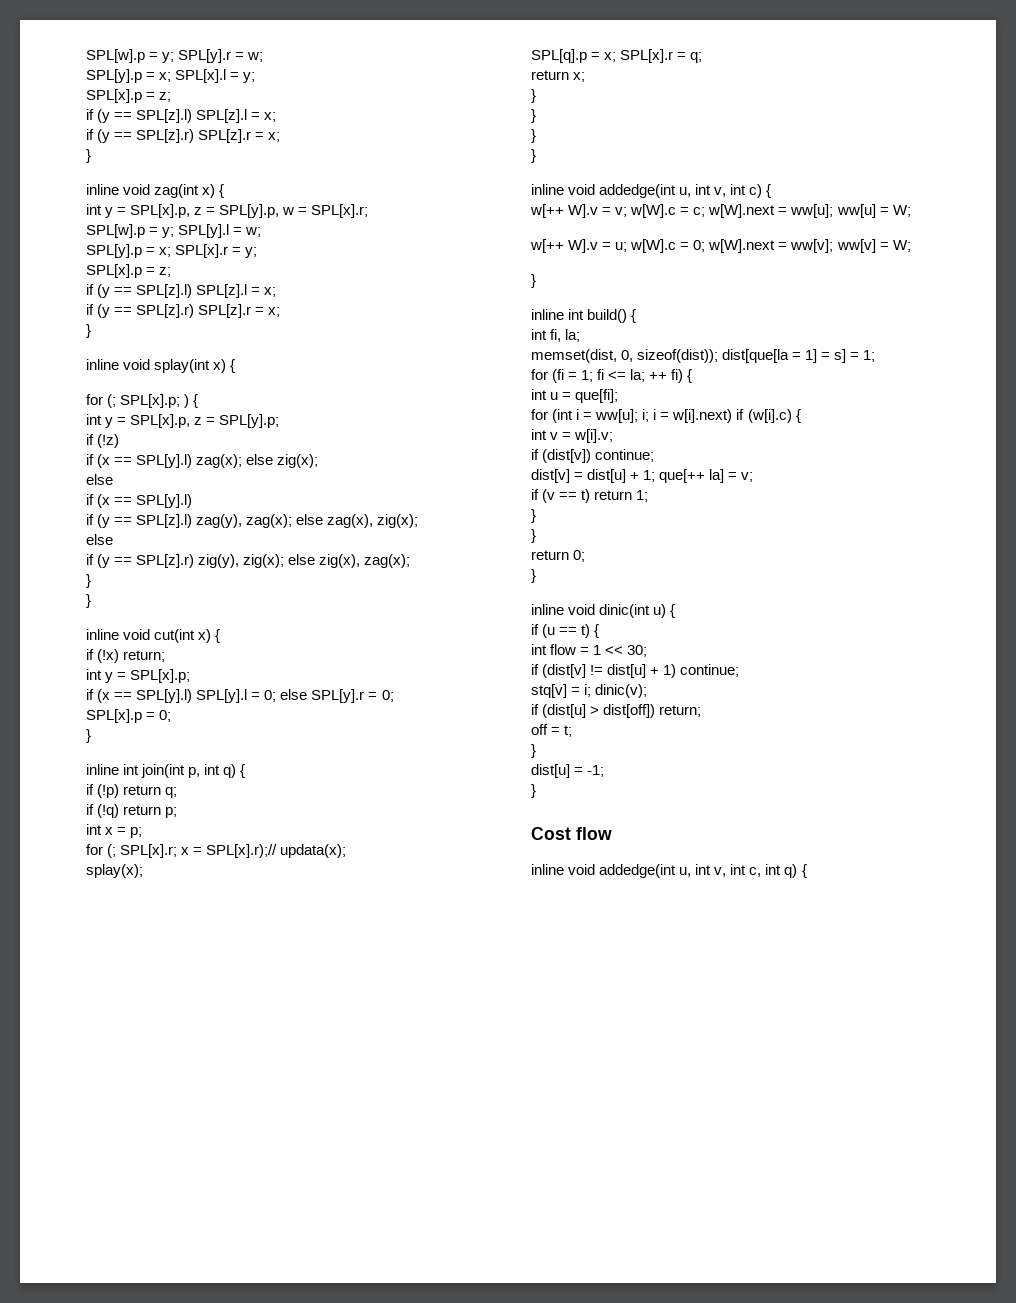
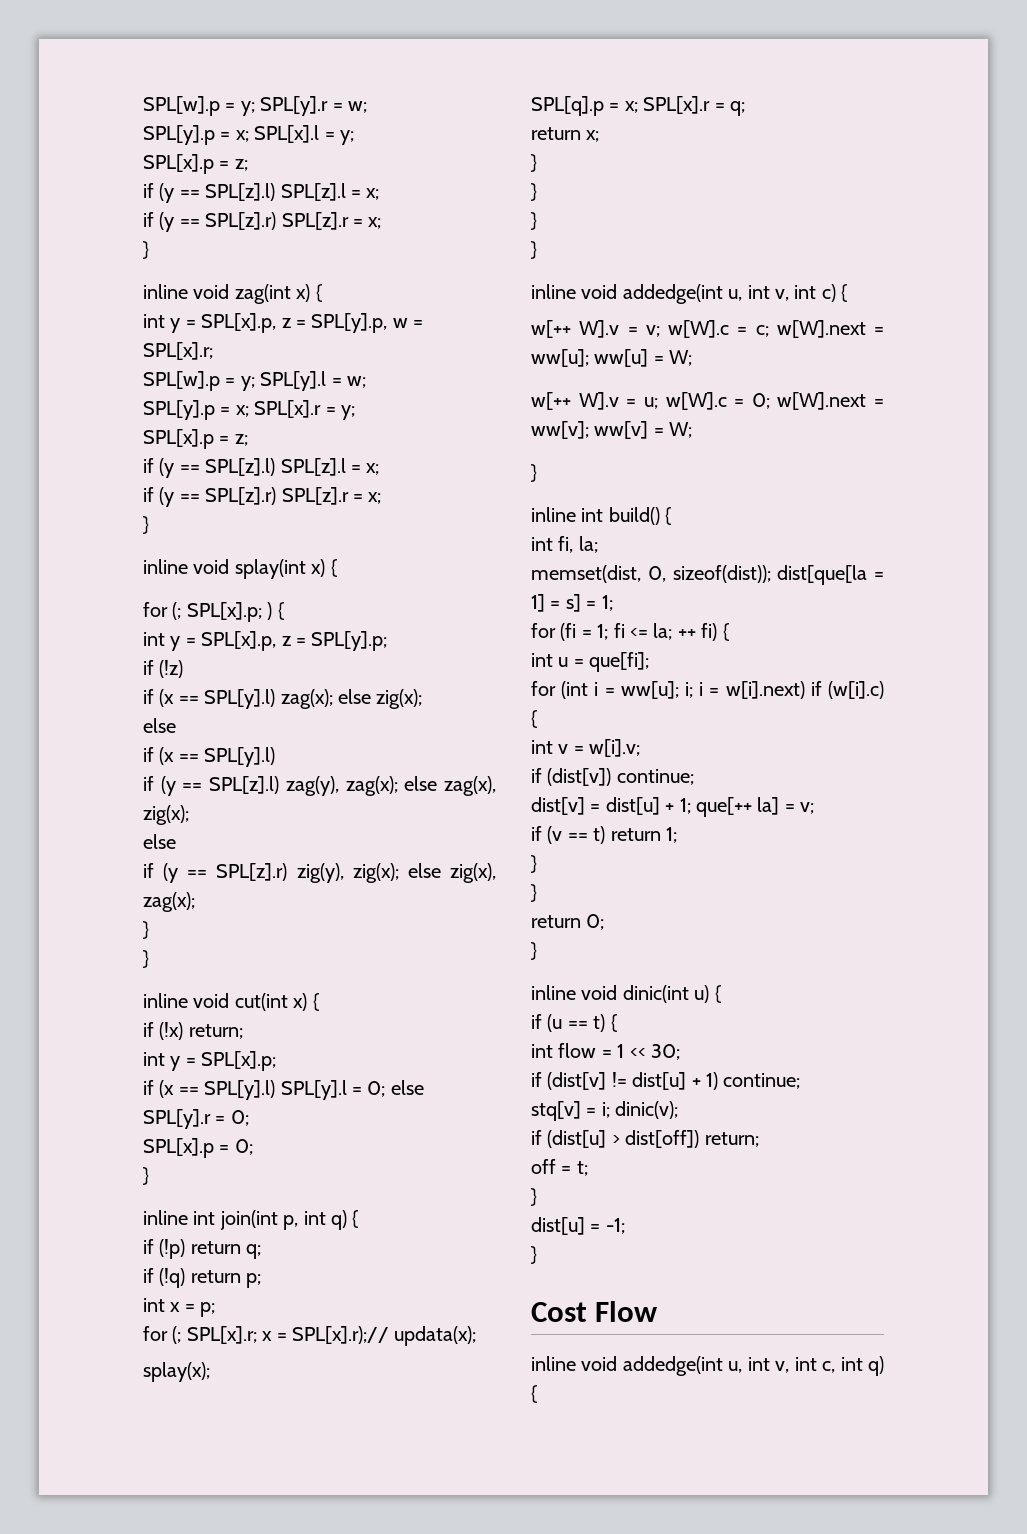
- Cost flow
+ Cost Flow

